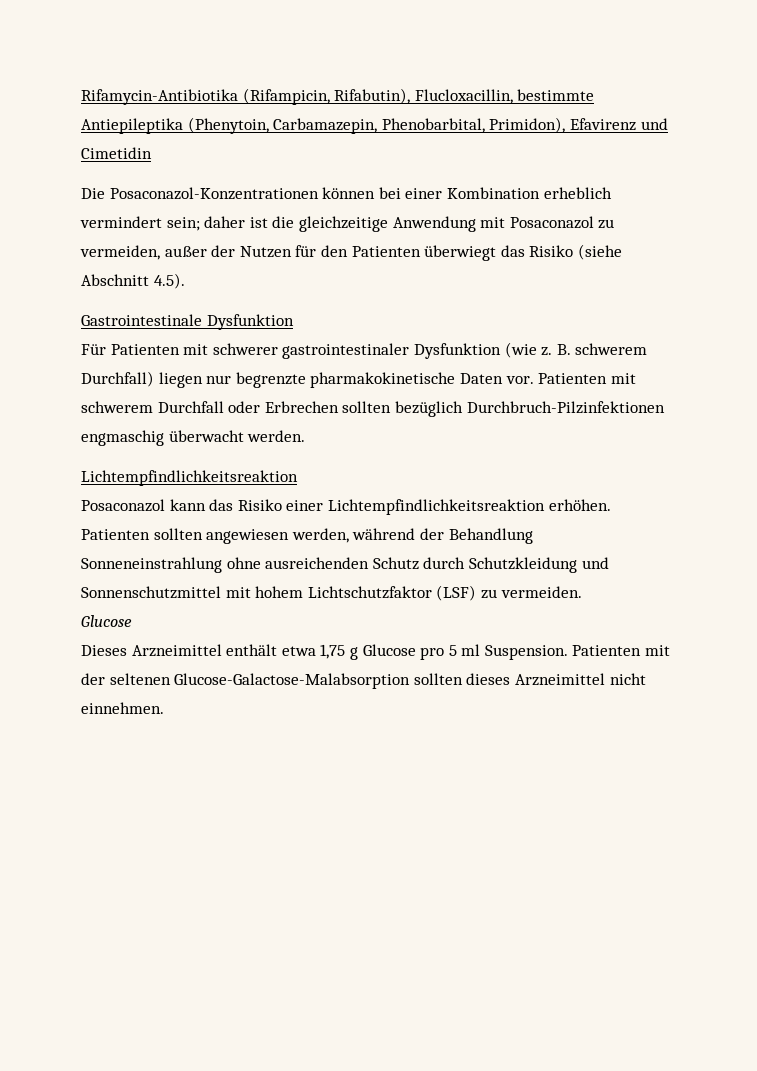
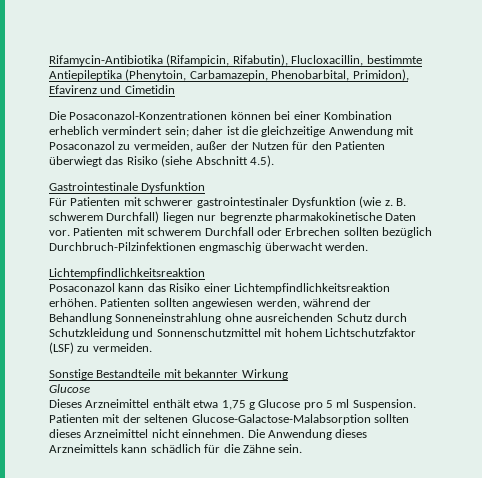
+ Sonstige Bestandteile mit bekannter Wirkung
+ Die Anwendung dieses Arzneimittels kann schädlich für die Zähne sein.

